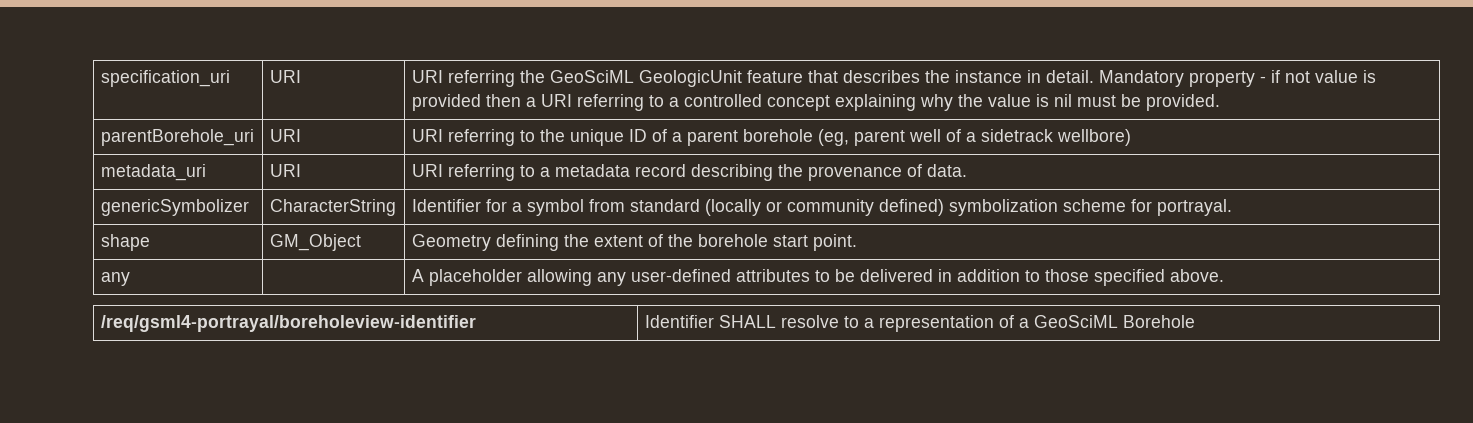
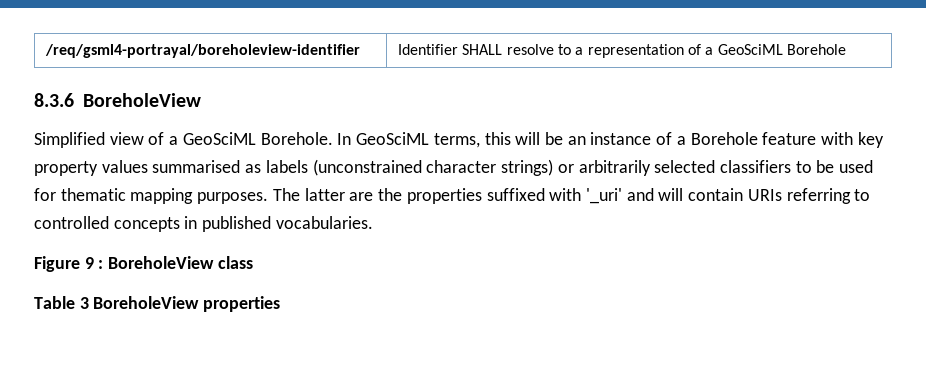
- specification_uri | URI | URI referring the GeoSciML GeologicUnit feature that describes the instance in detail. Mandatory property - if not value is provided then a URI referring to a controlled concept explaining why the value is nil must be provided.
- parentBorehole_uri | URI | URI referring to the unique ID of a parent borehole (eg, parent well of a sidetrack wellbore)
- metadata_uri | URI | URI referring to a metadata record describing the provenance of data.
- genericSymbolizer | CharacterString | Identifier for a symbol from standard (locally or community defined) symbolization scheme for portrayal.
- shape | GM_Object | Geometry defining the extent of the borehole start point.
- any | | A placeholder allowing any user-defined attributes to be delivered in addition to those specified above.
+ 8.3.6 BoreholeView
+ Simplified view of a GeoSciML Borehole. In GeoSciML terms, this will be an instance of a Borehole feature with key property values summarised as labels (unconstrained character strings) or arbitrarily selected classifiers to be used for thematic mapping purposes. The latter are the properties suffixed with '_uri' and will contain URIs referring to controlled concepts in published vocabularies.
+ Figure 9 : BoreholeView class
+ Table 3 BoreholeView properties

